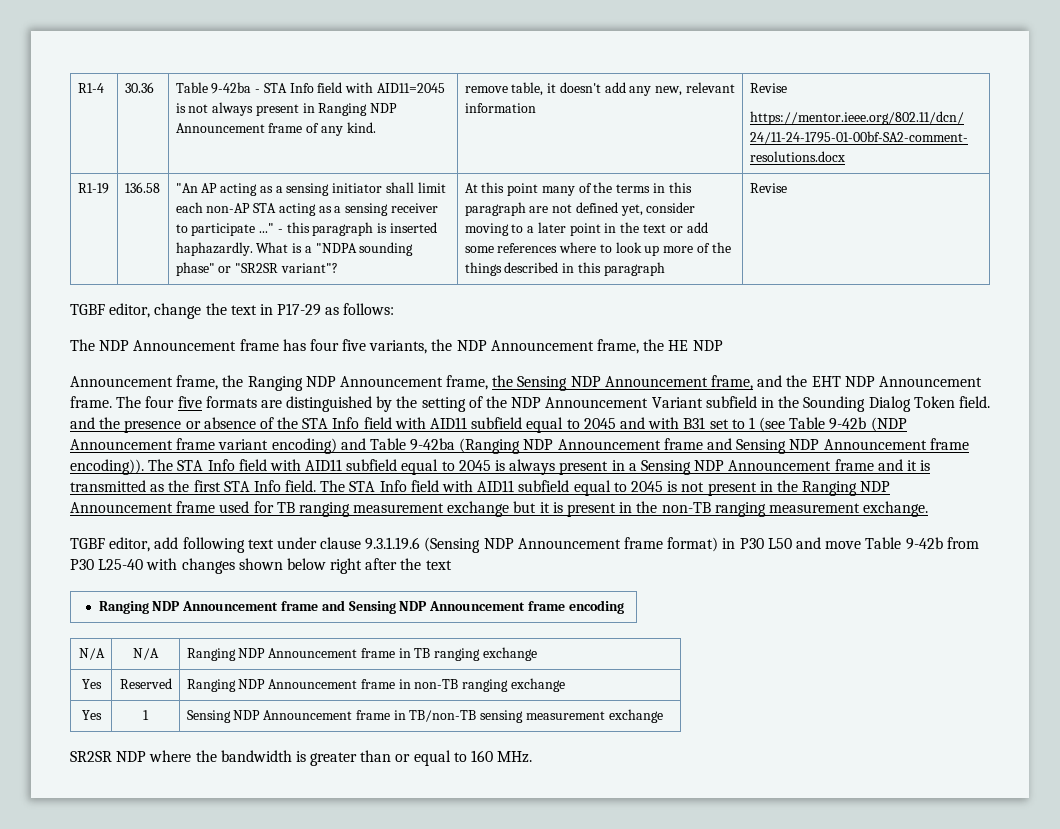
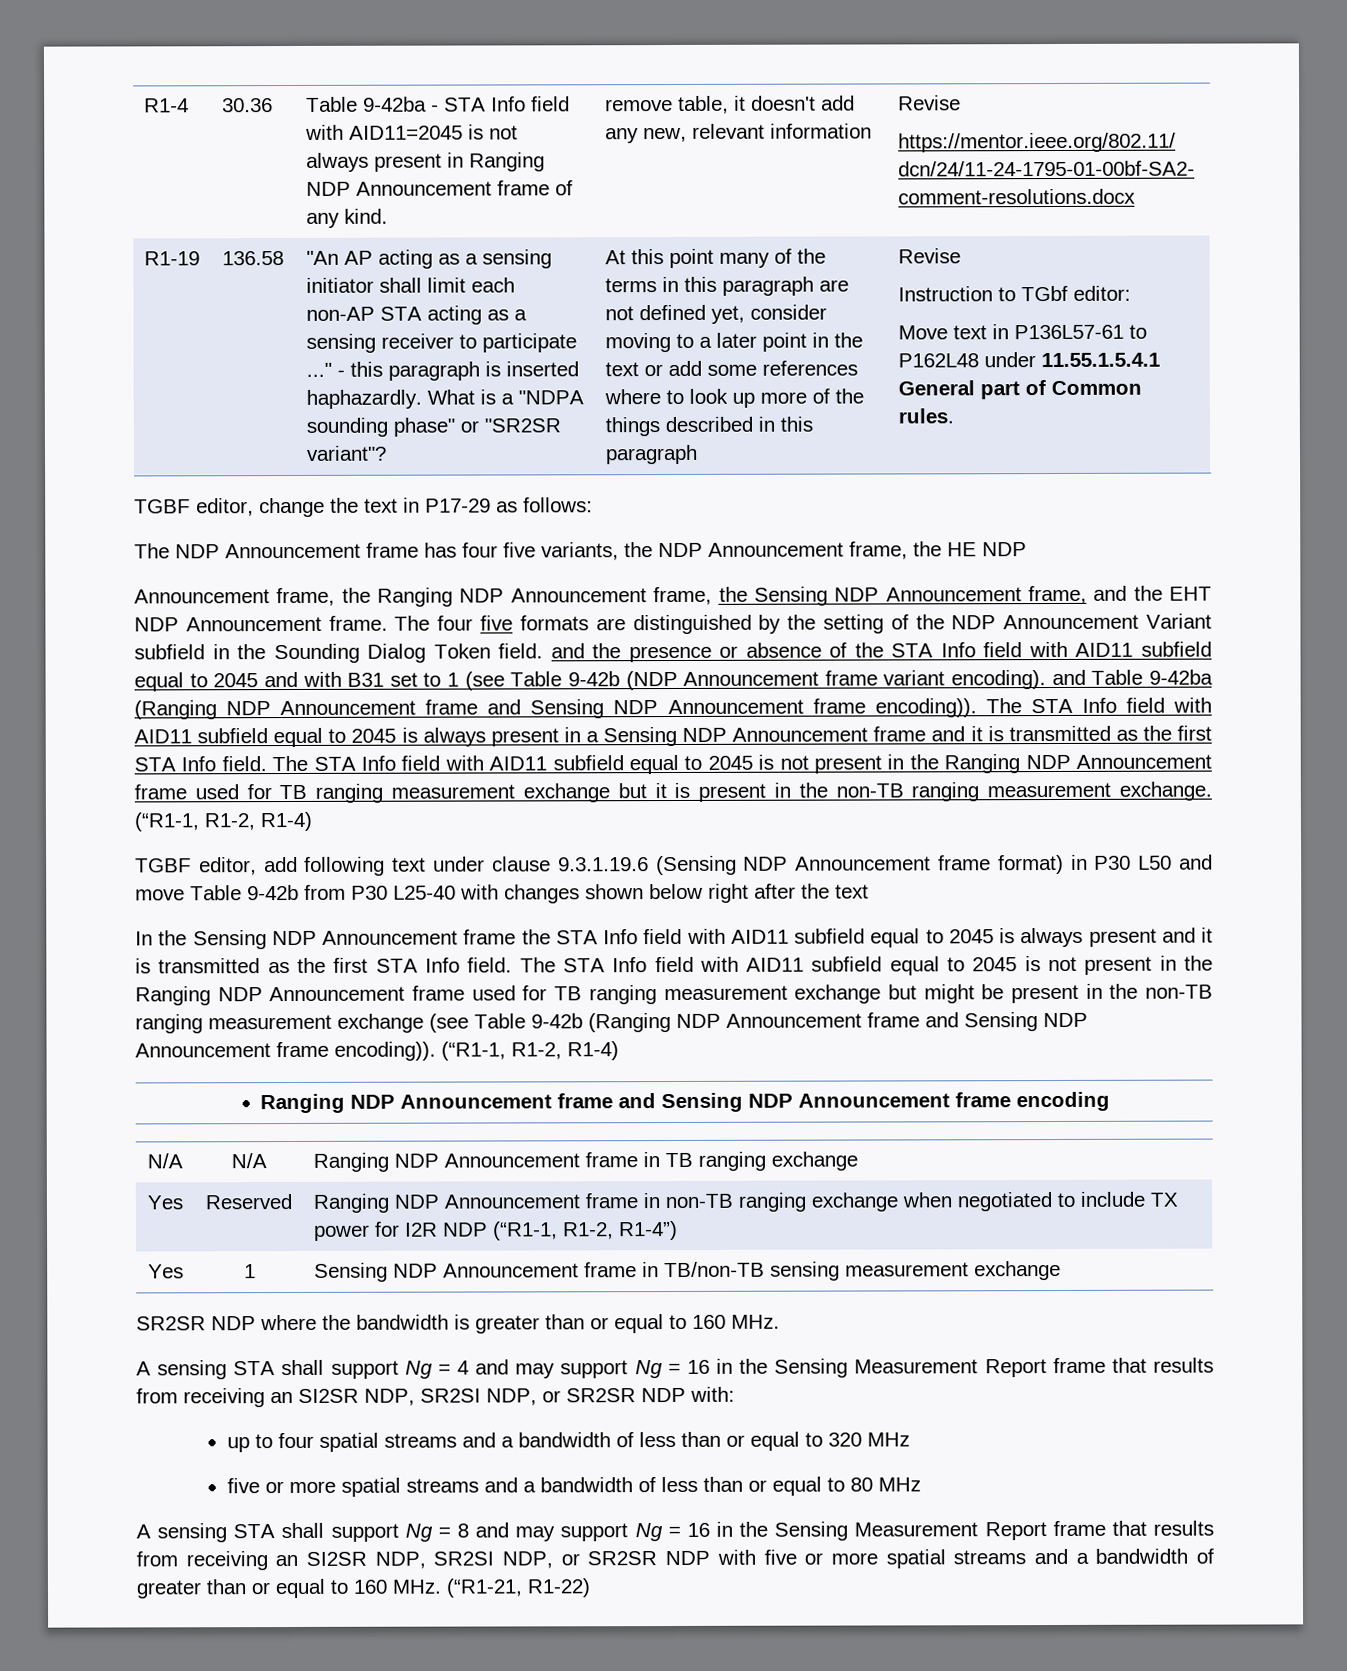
+ Instruction to TGbf editor:
+ Move text in P136L57-61 to P162L48 under 11.55.1.5.4.1 General part of Common rules.
- The four five formats are distinguished by the setting of the NDP Announcement Variant subfield in the Sounding Dialog Token field. and the presence or absence of the STA Info field with AID11 subfield equal to 2045 and with B31 set to 1 (see Table 9-42b (NDP Announcement frame variant encoding) and Table 9-42ba (Ranging NDP Announcement frame and Sensing NDP Announcement frame encoding)).
+ The four five formats are distinguished by the setting of the NDP Announcement Variant subfield in the Sounding Dialog Token field. and the presence or absence of the STA Info field with AID11 subfield equal to 2045 and with B31 set to 1 (see Table 9-42b (NDP Announcement frame variant encoding). and Table 9-42ba (Ranging NDP Announcement frame and Sensing NDP Announcement frame encoding)).
- The STA Info field with AID11 subfield equal to 2045 is not present in the Ranging NDP Announcement frame used for TB ranging measurement exchange but it is present in the non-TB ranging measurement exchange.
+ The STA Info field with AID11 subfield equal to 2045 is not present in the Ranging NDP Announcement frame used for TB ranging measurement exchange but it is present in the non-TB ranging measurement exchange. (“R1-1, R1-2, R1-4)
+ In the Sensing NDP Announcement frame the STA Info field with AID11 subfield equal to 2045 is always present and it is transmitted as the first STA Info field. The STA Info field with AID11 subfield equal to 2045 is not present in the Ranging NDP Announcement frame used for TB ranging measurement exchange but might be present in the non-TB ranging measurement exchange (see Table 9-42b (Ranging NDP Announcement frame and Sensing NDP Announcement frame encoding)). (“R1-1, R1-2, R1-4)
- Yes | Reserved | Ranging NDP Announcement frame in non-TB ranging exchange
+ Yes | Reserved | Ranging NDP Announcement frame in non-TB ranging exchange when negotiated to include TX power for I2R NDP (“R1-1, R1-2, R1-4”)
+ A sensing STA shall support Ng = 4 and may support Ng = 16 in the Sensing Measurement Report frame that results from receiving an SI2SR NDP, SR2SI NDP, or SR2SR NDP with:
+ up to four spatial streams and a bandwidth of less than or equal to 320 MHz
+ five or more spatial streams and a bandwidth of less than or equal to 80 MHz
+ A sensing STA shall support Ng = 8 and may support Ng = 16 in the Sensing Measurement Report frame that results from receiving an SI2SR NDP, SR2SI NDP, or SR2SR NDP with five or more spatial streams and a bandwidth of greater than or equal to 160 MHz. (“R1-21, R1-22)

